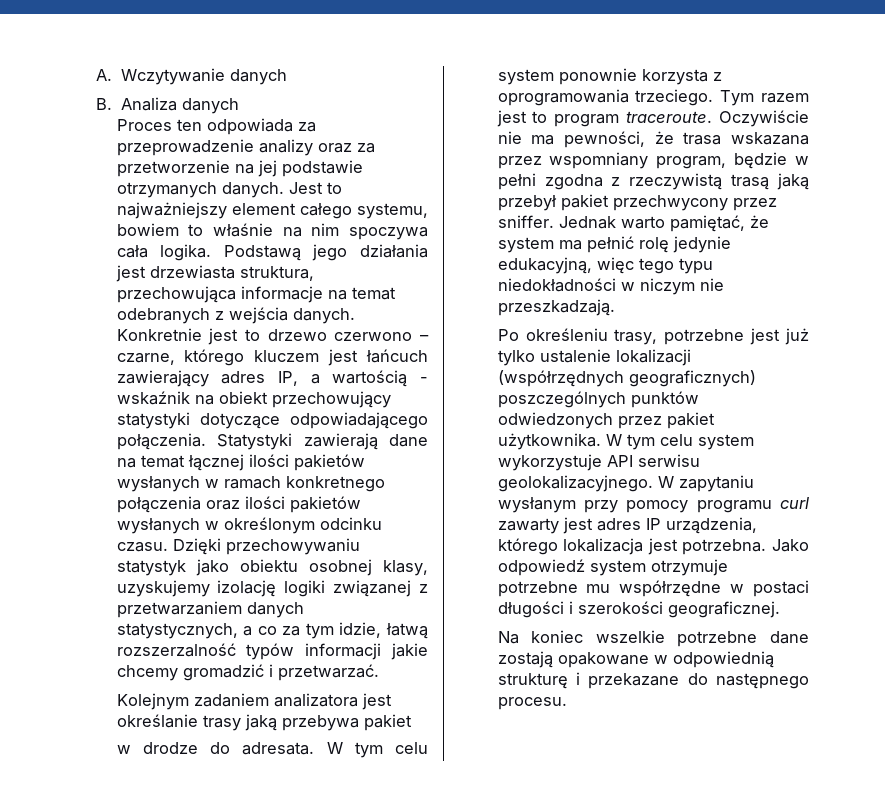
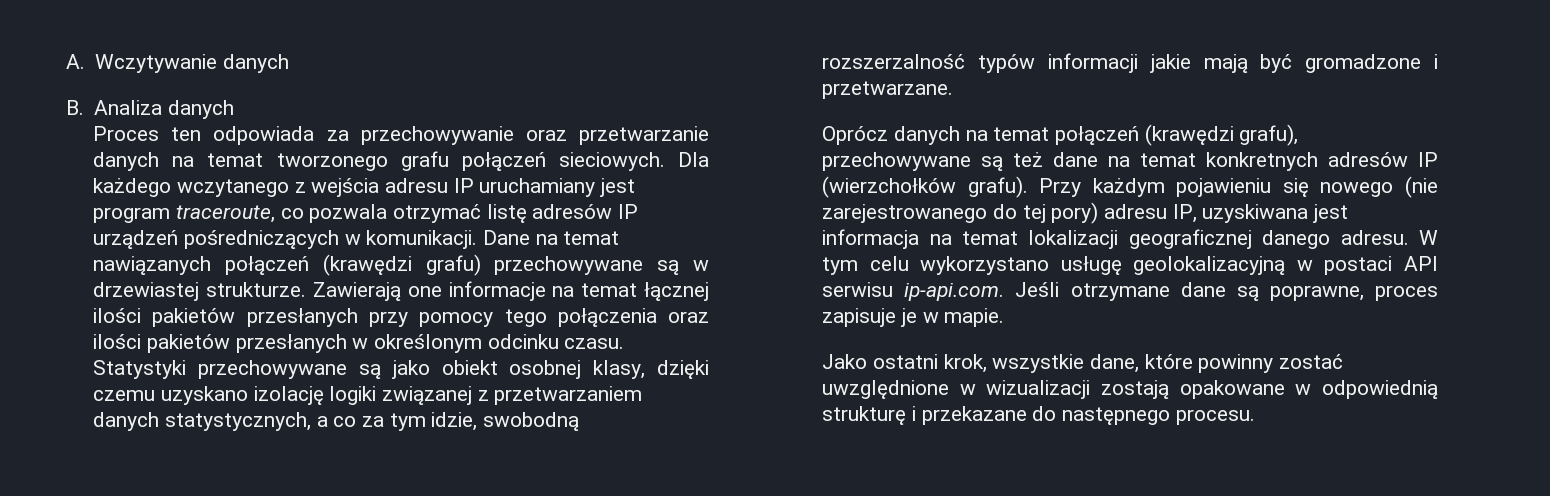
- Proces ten odpowiada za przeprowadzenie analizy oraz za przetworzenie na jej podstawie otrzymanych danych. Jest to najważniejszy element całego systemu, bowiem to właśnie na nim spoczywa cała logika. Podstawą jego działania jest drzewiasta struktura, przechowująca informacje na temat odebranych z wejścia danych. Konkretnie jest to drzewo czerwono – czarne, którego kluczem jest łańcuch zawierający adres IP, a wartością - wskaźnik na obiekt przechowujący statystyki dotyczące odpowiadającego połączenia. Statystyki zawierają dane na temat łącznej ilości pakietów wysłanych w ramach konkretnego połączenia oraz ilości pakietów wysłanych w określonym odcinku czasu.
+ Proces ten odpowiada za przechowywanie oraz przetwarzanie danych na temat tworzonego grafu połączeń sieciowych. Dla każdego wczytanego z wejścia adresu IP uruchamiany jest program traceroute, co pozwala otrzymać listę adresów IP urządzeń pośredniczących w komunikacji. Dane na temat nawiązanych połączeń (krawędzi grafu) przechowywane są w drzewiastej strukturze. Zawierają one informacje na temat łącznej ilości pakietów przesłanych przy pomocy tego połączenia oraz ilości pakietów przesłanych w określonym odcinku czasu.
- Dzięki przechowywaniu statystyk jako obiektu osobnej klasy, uzyskujemy izolację logiki związanej z przetwarzaniem danych statystycznych, a co za tym idzie, łatwą rozszerzalność typów informacji jakie chcemy gromadzić i przetwarzać.
- Kolejnym zadaniem analizatora jest określanie trasy jaką przebywa pakiet
- w drodze do adresata. W tym celu system ponownie korzysta z oprogramowania trzeciego. Tym razem jest to program traceroute. Oczywiście nie ma pewności, że trasa wskazana przez wspomniany program, będzie w pełni zgodna z rzeczywistą trasą jaką przebył pakiet przechwycony przez sniffer. Jednak warto pamiętać, że system ma pełnić rolę jedynie edukacyjną, więc tego typu niedokładności w niczym nie przeszkadzają.
- Po określeniu trasy, potrzebne jest już tylko ustalenie lokalizacji (współrzędnych geograficznych) poszczególnych punktów odwiedzonych przez pakiet użytkownika. W tym celu system wykorzystuje API serwisu geolokalizacyjnego. W zapytaniu wysłanym przy pomocy programu curl zawarty jest adres IP urządzenia, którego lokalizacja jest potrzebna. Jako odpowiedź system otrzymuje potrzebne mu współrzędne w postaci długości i szerokości geograficznej.
- Na koniec wszelkie potrzebne dane zostają opakowane w odpowiednią strukturę i przekazane do następnego procesu.
+ Statystyki przechowywane są jako obiekt osobnej klasy, dzięki czemu uzyskano izolację logiki związanej z przetwarzaniem danych statystycznych, a co za tym idzie, swobodną rozszerzalność typów informacji jakie mają być gromadzone i przetwarzane.
+ Oprócz danych na temat połączeń (krawędzi grafu), przechowywane są też dane na temat konkretnych adresów IP (wierzchołków grafu). Przy każdym pojawieniu się nowego (nie zarejestrowanego do tej pory) adresu IP, uzyskiwana jest informacja na temat lokalizacji geograficznej danego adresu. W tym celu wykorzystano usługę geolokalizacyjną w postaci API serwisu ip-api.com. Jeśli otrzymane dane są poprawne, proces zapisuje je w mapie.
+ Jako ostatni krok, wszystkie dane, które powinny zostać uwzględnione w wizualizacji zostają opakowane w odpowiednią strukturę i przekazane do następnego procesu.

